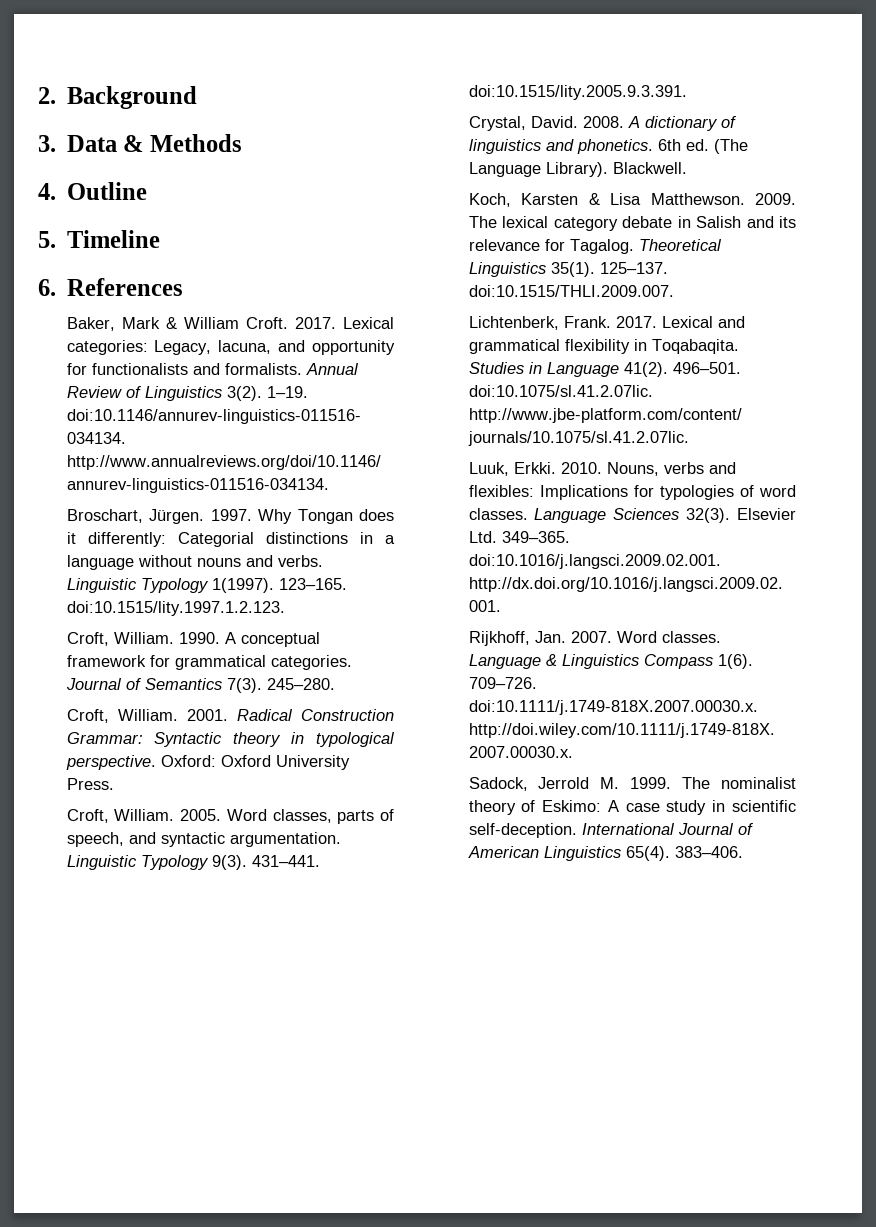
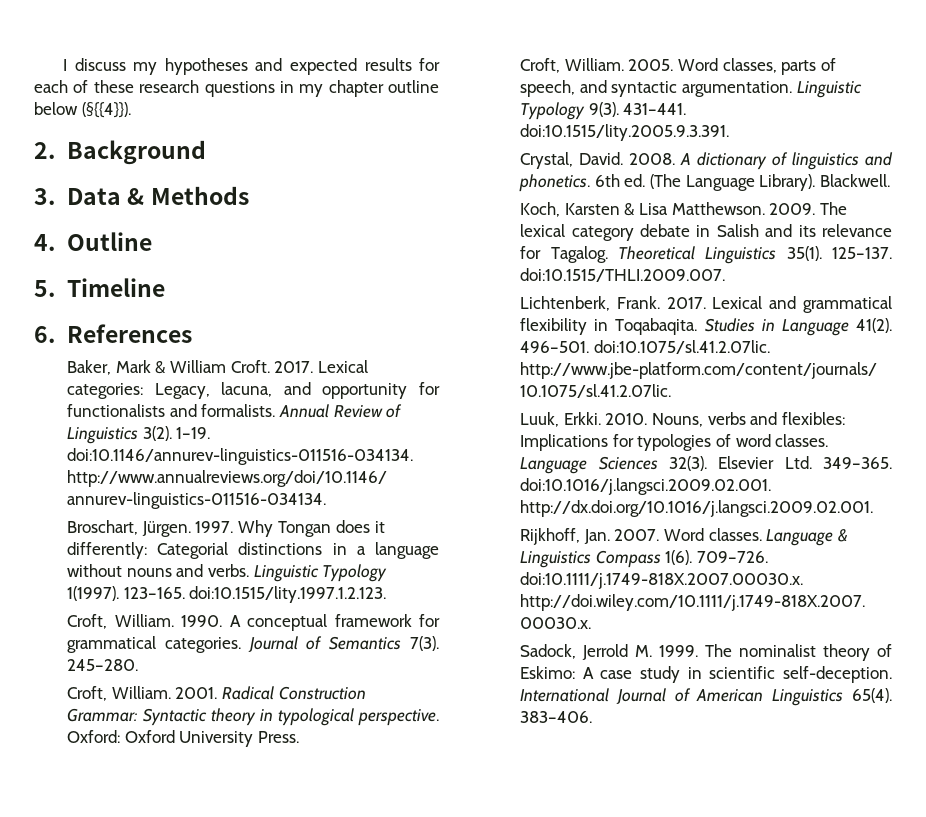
+ I discuss my hypotheses and expected results for each of these research questions in my chapter outline below (§{{4}}).

